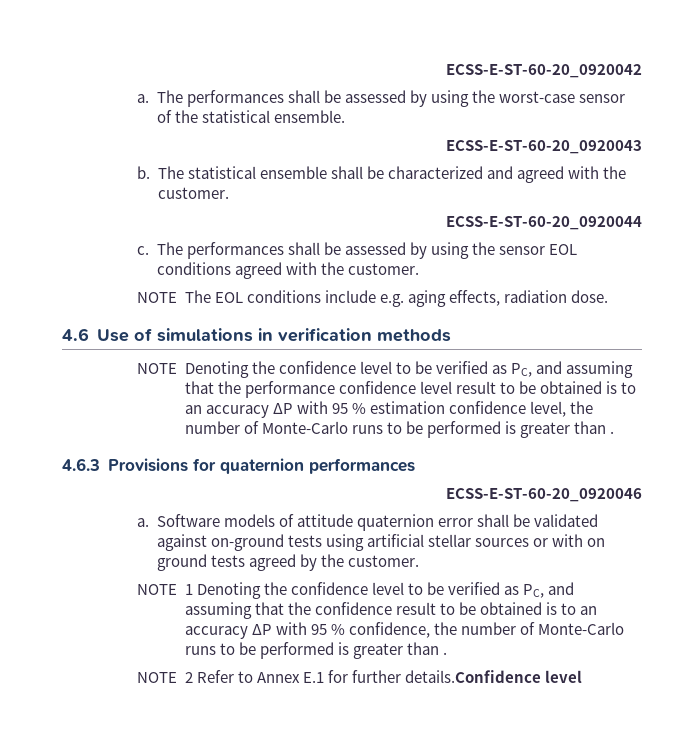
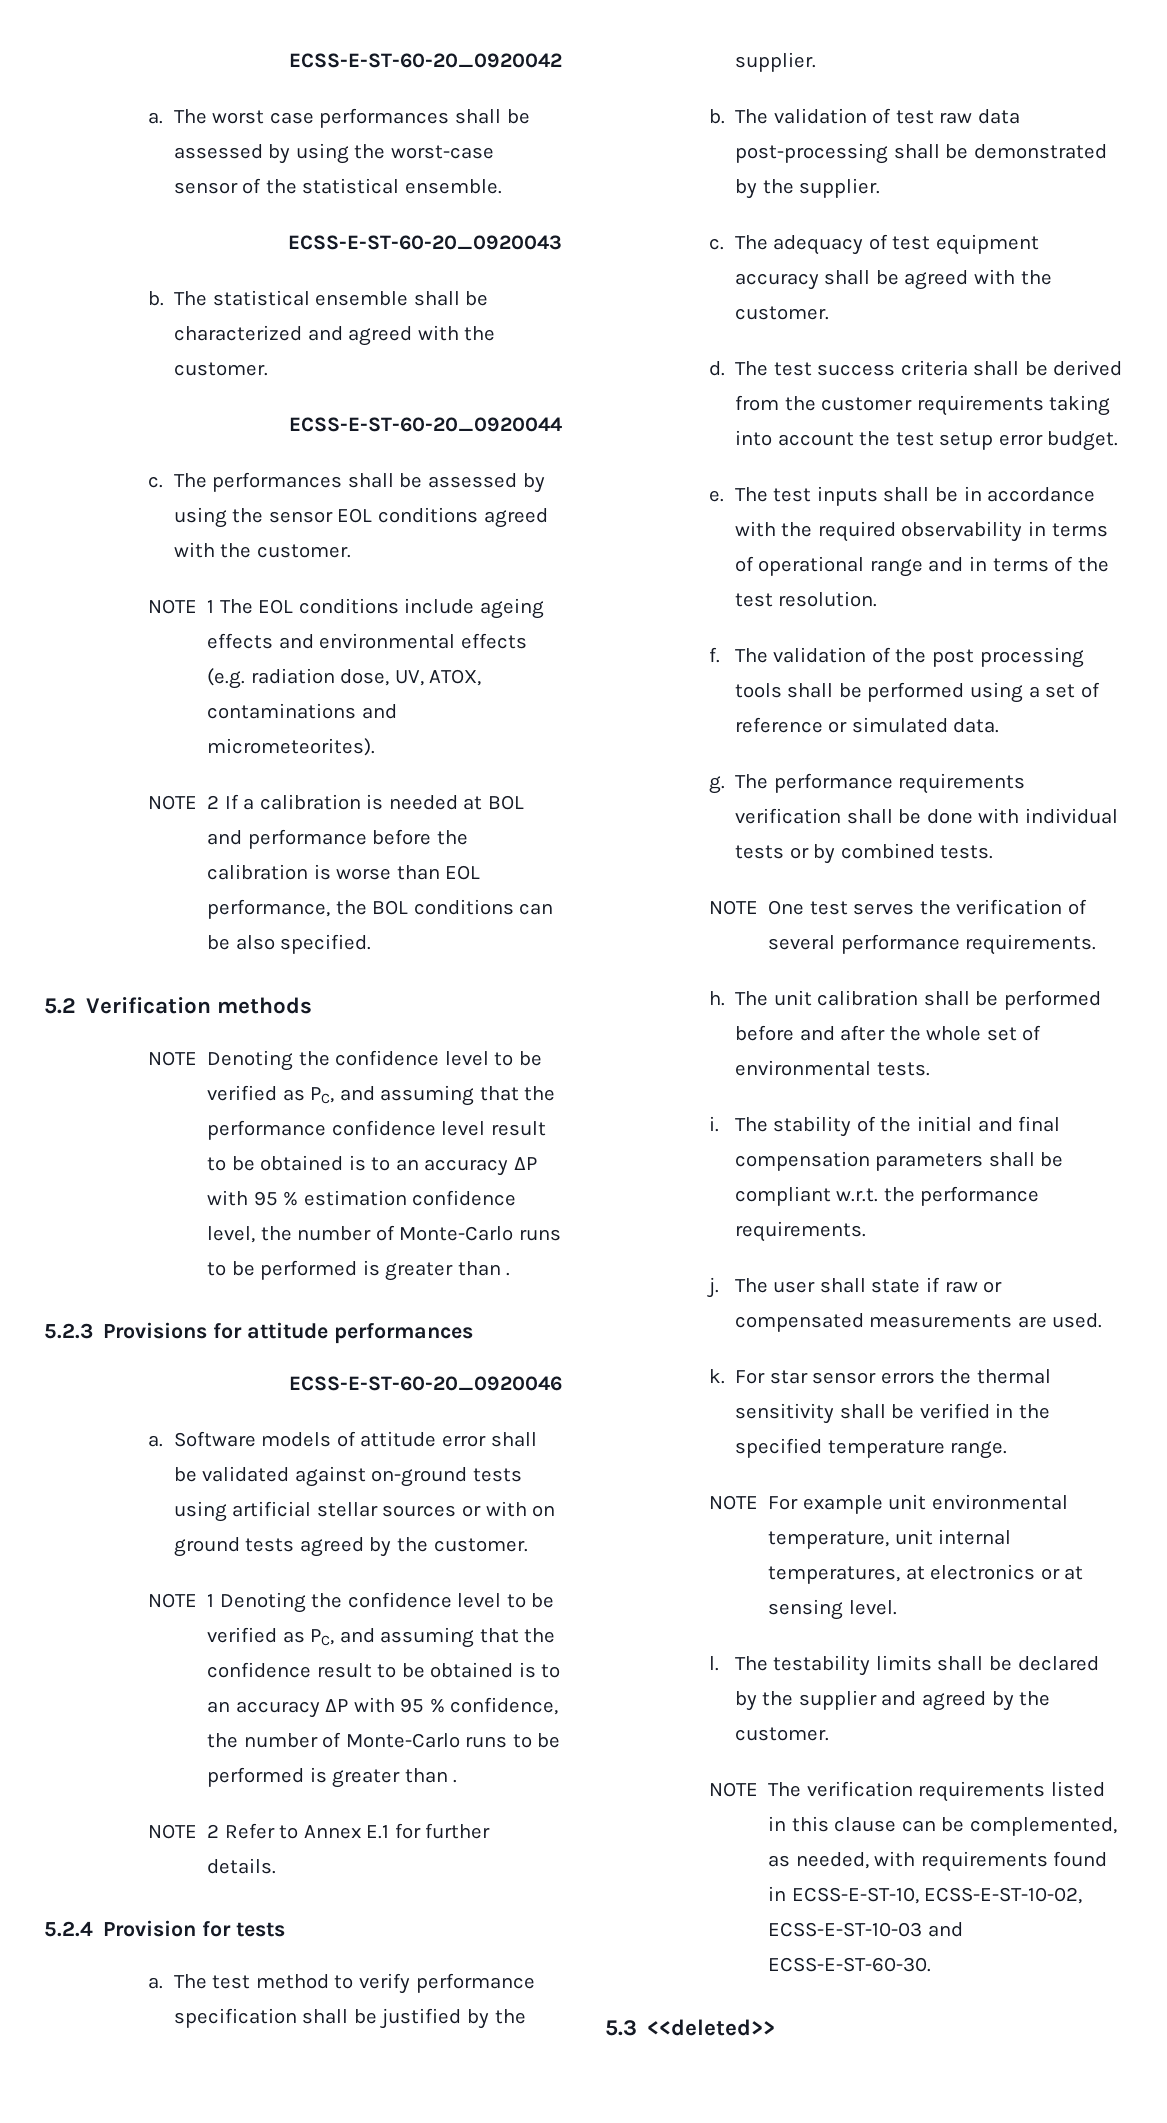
- The performances shall be assessed by using the worst-case sensor of the statistical ensemble.
+ The worst case performances shall be assessed by using the worst-case sensor of the statistical ensemble.
- NOTE The EOL conditions include e.g. aging effects, radiation dose.
- 4.6 Use of simulations in verification methods
+ NOTE 1 The EOL conditions include ageing effects and environmental effects (e.g. radiation dose, UV, ATOX, contaminations and micrometeorites).
+ NOTE 2 If a calibration is needed at BOL and performance before the calibration is worse than EOL performance, the BOL conditions can be also specified.
+ 5.2 Verification methods
- 4.6.3 Provisions for quaternion performances
+ 5.2.3 Provisions for attitude performances
- Software models of attitude quaternion error shall be validated against on-ground tests using artificial stellar sources or with on ground tests agreed by the customer.
+ Software models of attitude error shall be validated against on-ground tests using artificial stellar sources or with on ground tests agreed by the customer.
- NOTE 2 Refer to Annex E.1 for further details.Confidence level
+ NOTE 2 Refer to Annex E.1 for further details.
+ 5.2.4 Provision for tests
+ a. The test method to verify performance specification shall be justified by the supplier.
+ b. The validation of test raw data post-processing shall be demonstrated by the supplier.
+ c. The adequacy of test equipment accuracy shall be agreed with the customer.
+ d. The test success criteria shall be derived from the customer requirements taking into account the test setup error budget.
+ e. The test inputs shall be in accordance with the required observability in terms of operational range and in terms of the test resolution.
+ f. The validation of the post processing tools shall be performed using a set of reference or simulated data.
+ g. The performance requirements verification shall be done with individual tests or by combined tests.
+ NOTE One test serves the verification of several performance requirements.
+ h. The unit calibration shall be performed before and after the whole set of environmental tests.
+ i. The stability of the initial and final compensation parameters shall be compliant w.r.t. the performance requirements.
+ j. The user shall state if raw or compensated measurements are used.
+ k. For star sensor errors the thermal sensitivity shall be verified in the specified temperature range.
+ NOTE For example unit environmental temperature, unit internal temperatures, at electronics or at sensing level.
+ l. The testability limits shall be declared by the supplier and agreed by the customer.
+ NOTE The verification requirements listed in this clause can be complemented, as needed, with requirements found in ECSS-E-ST-10, ECSS-E-ST-10-02, ECSS-E-ST-10-03 and ECSS-E-ST-60-30.
+ 5.3 <<deleted>>

